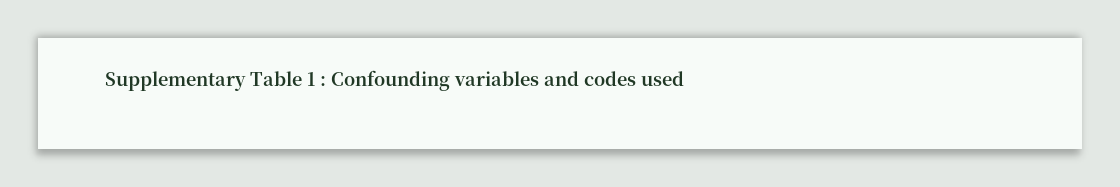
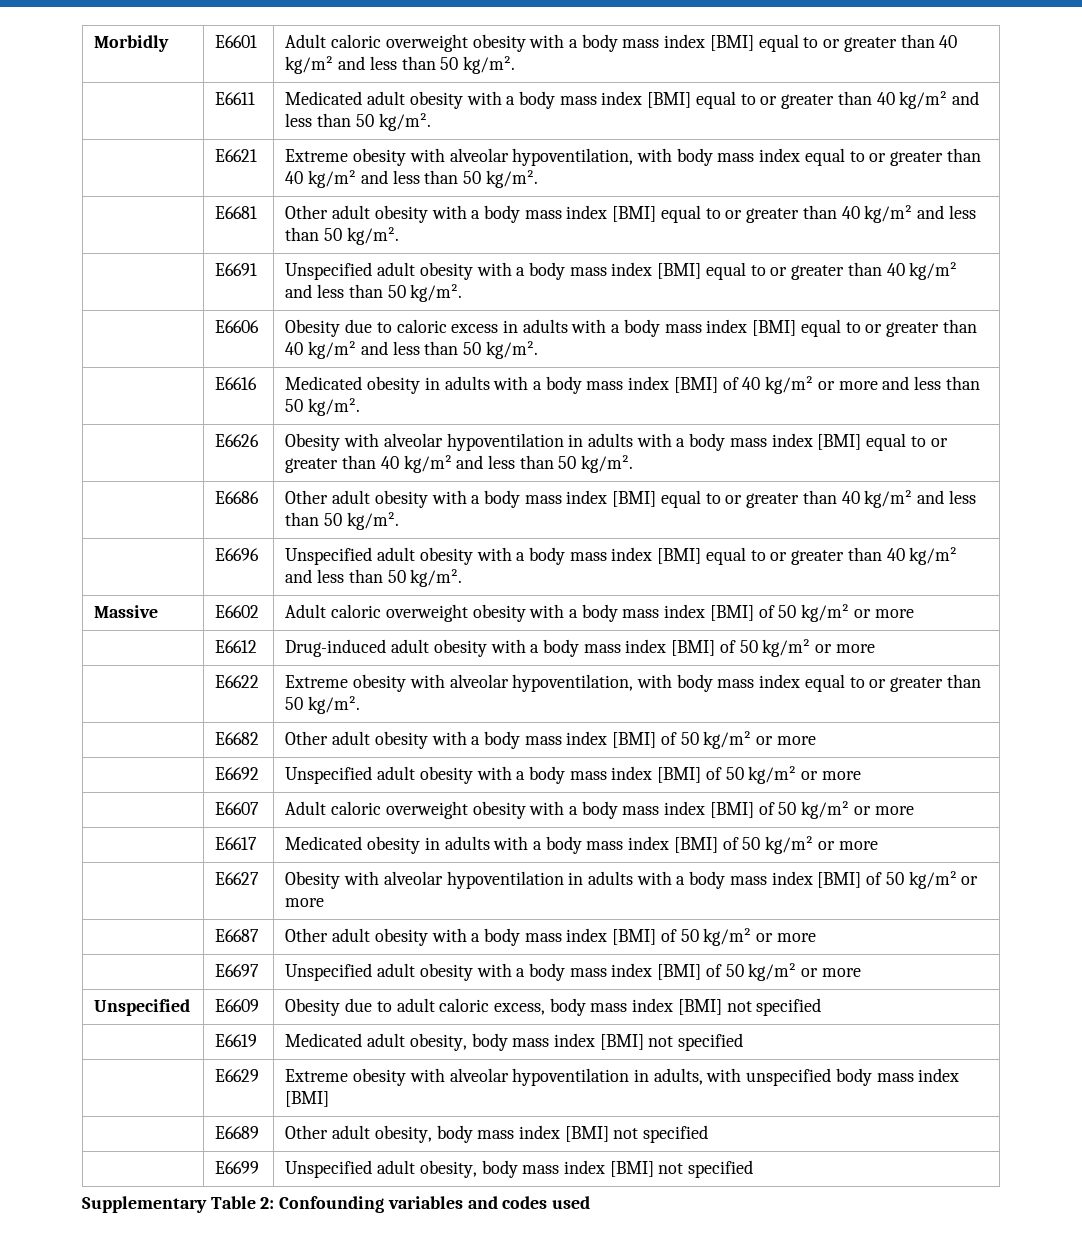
- Supplementary Table 1 : Confounding variables and codes used
+ Morbidly | E6601 | Adult caloric overweight obesity with a body mass index [BMI] equal to or greater than 40 kg/m² and less than 50 kg/m².
+ | E6611 | Medicated adult obesity with a body mass index [BMI] equal to or greater than 40 kg/m² and less than 50 kg/m².
+ | E6621 | Extreme obesity with alveolar hypoventilation, with body mass index equal to or greater than 40 kg/m² and less than 50 kg/m².
+ | E6681 | Other adult obesity with a body mass index [BMI] equal to or greater than 40 kg/m² and less than 50 kg/m².
+ | E6691 | Unspecified adult obesity with a body mass index [BMI] equal to or greater than 40 kg/m² and less than 50 kg/m².
+ | E6606 | Obesity due to caloric excess in adults with a body mass index [BMI] equal to or greater than 40 kg/m² and less than 50 kg/m².
+ | E6616 | Medicated obesity in adults with a body mass index [BMI] of 40 kg/m² or more and less than 50 kg/m².
+ | E6626 | Obesity with alveolar hypoventilation in adults with a body mass index [BMI] equal to or greater than 40 kg/m² and less than 50 kg/m².
+ | E6686 | Other adult obesity with a body mass index [BMI] equal to or greater than 40 kg/m² and less than 50 kg/m².
+ | E6696 | Unspecified adult obesity with a body mass index [BMI] equal to or greater than 40 kg/m² and less than 50 kg/m².
+ Massive | E6602 | Adult caloric overweight obesity with a body mass index [BMI] of 50 kg/m² or more
+ | E6612 | Drug-induced adult obesity with a body mass index [BMI] of 50 kg/m² or more
+ | E6622 | Extreme obesity with alveolar hypoventilation, with body mass index equal to or greater than 50 kg/m².
+ | E6682 | Other adult obesity with a body mass index [BMI] of 50 kg/m² or more
+ | E6692 | Unspecified adult obesity with a body mass index [BMI] of 50 kg/m² or more
+ | E6607 | Adult caloric overweight obesity with a body mass index [BMI] of 50 kg/m² or more
+ | E6617 | Medicated obesity in adults with a body mass index [BMI] of 50 kg/m² or more
+ | E6627 | Obesity with alveolar hypoventilation in adults with a body mass index [BMI] of 50 kg/m² or more
+ | E6687 | Other adult obesity with a body mass index [BMI] of 50 kg/m² or more
+ | E6697 | Unspecified adult obesity with a body mass index [BMI] of 50 kg/m² or more
+ Unspecified | E6609 | Obesity due to adult caloric excess, body mass index [BMI] not specified
+ | E6619 | Medicated adult obesity, body mass index [BMI] not specified
+ | E6629 | Extreme obesity with alveolar hypoventilation in adults, with unspecified body mass index [BMI]
+ | E6689 | Other adult obesity, body mass index [BMI] not specified
+ | E6699 | Unspecified adult obesity, body mass index [BMI] not specified
+ Supplementary Table 2: Confounding variables and codes used

